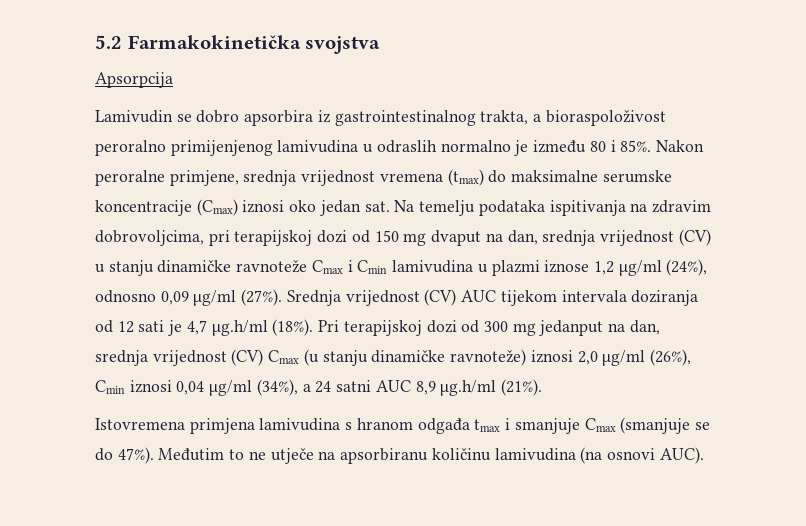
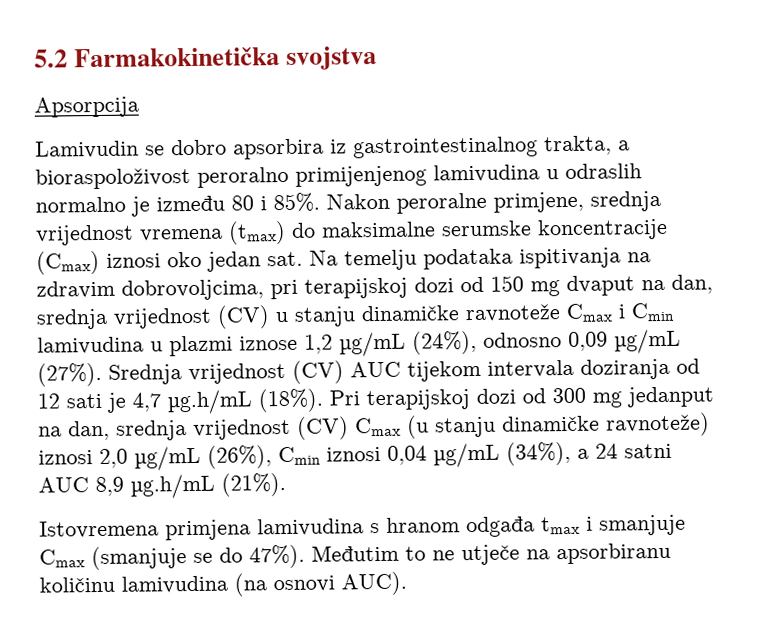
- Na temelju podataka ispitivanja na zdravim dobrovoljcima, pri terapijskoj dozi od 150 mg dvaput na dan, srednja vrijednost (CV) u stanju dinamičke ravnoteže Cmax i Cmin lamivudina u plazmi iznose 1,2 µg/ml (24%), odnosno 0,09 µg/ml (27%).
+ Na temelju podataka ispitivanja na zdravim dobrovoljcima, pri terapijskoj dozi od 150 mg dvaput na dan, srednja vrijednost (CV) u stanju dinamičke ravnoteže Cmax i Cmin lamivudina u plazmi iznose 1,2 µg/mL (24%), odnosno 0,09 µg/mL (27%).
- Srednja vrijednost (CV) AUC tijekom intervala doziranja od 12 sati je 4,7 µg.h/ml (18%).
+ Srednja vrijednost (CV) AUC tijekom intervala doziranja od 12 sati je 4,7 µg.h/mL (18%).
- Pri terapijskoj dozi od 300 mg jedanput na dan, srednja vrijednost (CV) Cmax (u stanju dinamičke ravnoteže) iznosi 2,0 µg/ml (26%), Cmin iznosi 0,04 µg/ml (34%), a 24 satni AUC 8,9 µg.h/ml (21%).
+ Pri terapijskoj dozi od 300 mg jedanput na dan, srednja vrijednost (CV) Cmax (u stanju dinamičke ravnoteže) iznosi 2,0 µg/mL (26%), Cmin iznosi 0,04 µg/mL (34%), a 24 satni AUC 8,9 µg.h/mL (21%).

